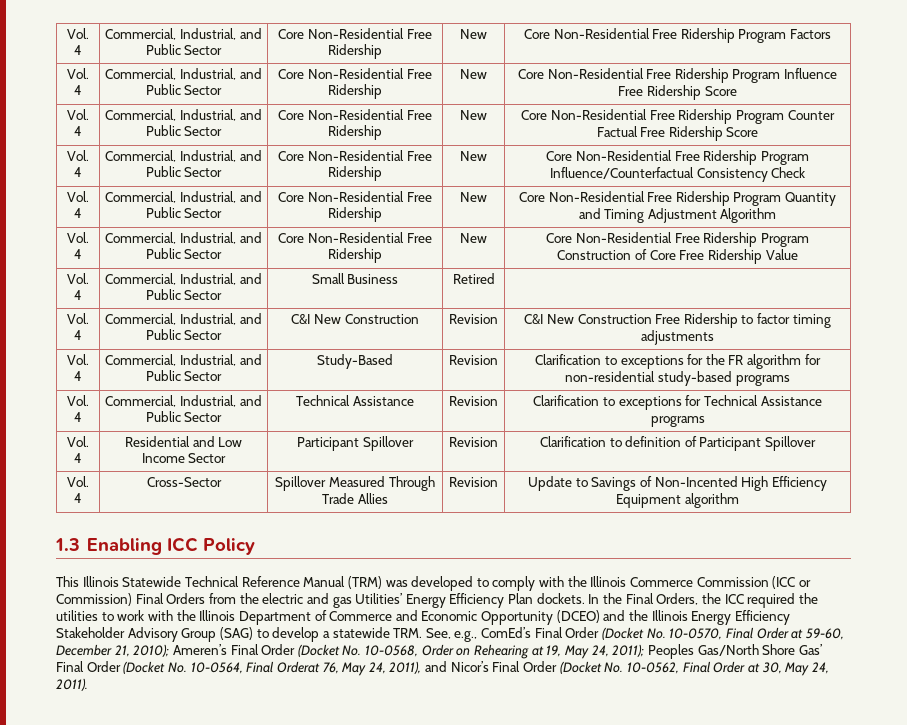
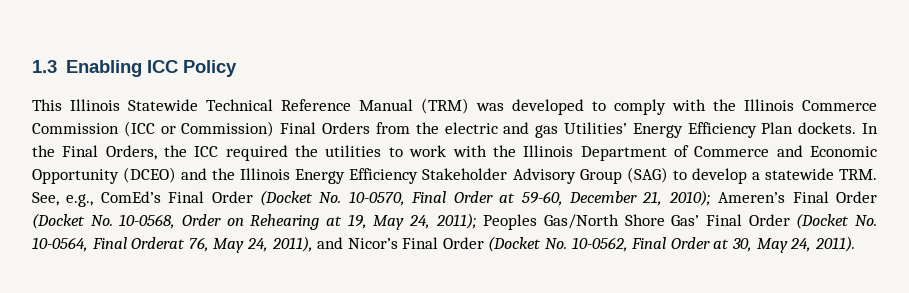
- Vol. 4 | Commercial, Industrial, and Public Sector | Core Non-Residential Free Ridership | New | Core Non-Residential Free Ridership Program Factors
- Vol. 4 | Commercial, Industrial, and Public Sector | Core Non-Residential Free Ridership | New | Core Non-Residential Free Ridership Program Influence Free Ridership Score
- Vol. 4 | Commercial, Industrial, and Public Sector | Core Non-Residential Free Ridership | New | Core Non-Residential Free Ridership Program Counter Factual Free Ridership Score
- Vol. 4 | Commercial, Industrial, and Public Sector | Core Non-Residential Free Ridership | New | Core Non-Residential Free Ridership Program Influence/Counterfactual Consistency Check
- Vol. 4 | Commercial, Industrial, and Public Sector | Core Non-Residential Free Ridership | New | Core Non-Residential Free Ridership Program Quantity and Timing Adjustment Algorithm
- Vol. 4 | Commercial, Industrial, and Public Sector | Core Non-Residential Free Ridership | New | Core Non-Residential Free Ridership Program Construction of Core Free Ridership Value
- Vol. 4 | Commercial, Industrial, and Public Sector | Small Business | Retired |
- Vol. 4 | Commercial, Industrial, and Public Sector | C&I New Construction | Revision | C&I New Construction Free Ridership to factor timing adjustments
- Vol. 4 | Commercial, Industrial, and Public Sector | Study-Based | Revision | Clarification to exceptions for the FR algorithm for non-residential study-based programs
- Vol. 4 | Commercial, Industrial, and Public Sector | Technical Assistance | Revision | Clarification to exceptions for Technical Assistance programs
- Vol. 4 | Residential and Low Income Sector | Participant Spillover | Revision | Clarification to definition of Participant Spillover
- Vol. 4 | Cross-Sector | Spillover Measured Through Trade Allies | Revision | Update to Savings of Non-Incented High Efficiency Equipment algorithm

